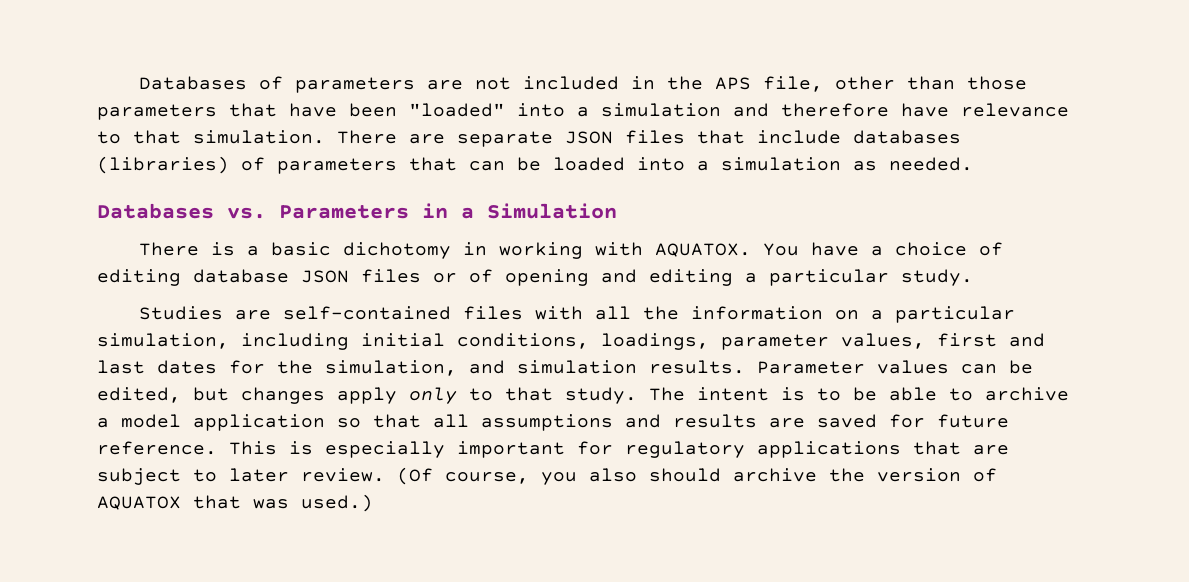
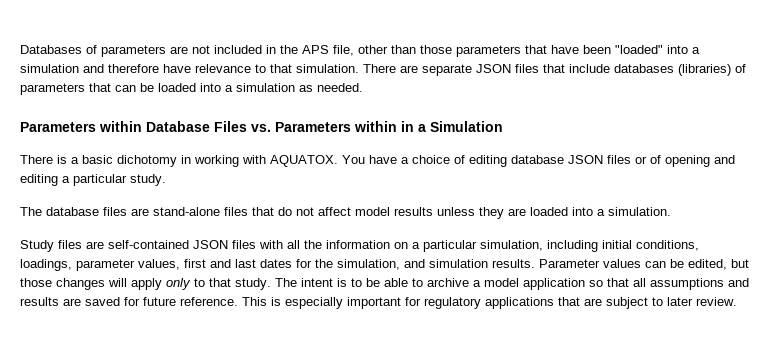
- Databases vs. Parameters in a Simulation
+ Parameters within Database Files vs. Parameters within in a Simulation
- Studies are self-contained files with all the information on a particular simulation, including initial conditions, loadings, parameter values, first and last dates for the simulation, and simulation results.
+ The database files are stand-alone files that do not affect model results unless they are loaded into a simulation.
+ Study files are self-contained JSON files with all the information on a particular simulation, including initial conditions, loadings, parameter values, first and last dates for the simulation, and simulation results.
- Parameter values can be edited, but changes apply only to that study.
+ Parameter values can be edited, but those changes will apply only to that study.
- (Of course, you also should archive the version of AQUATOX that was used.)

